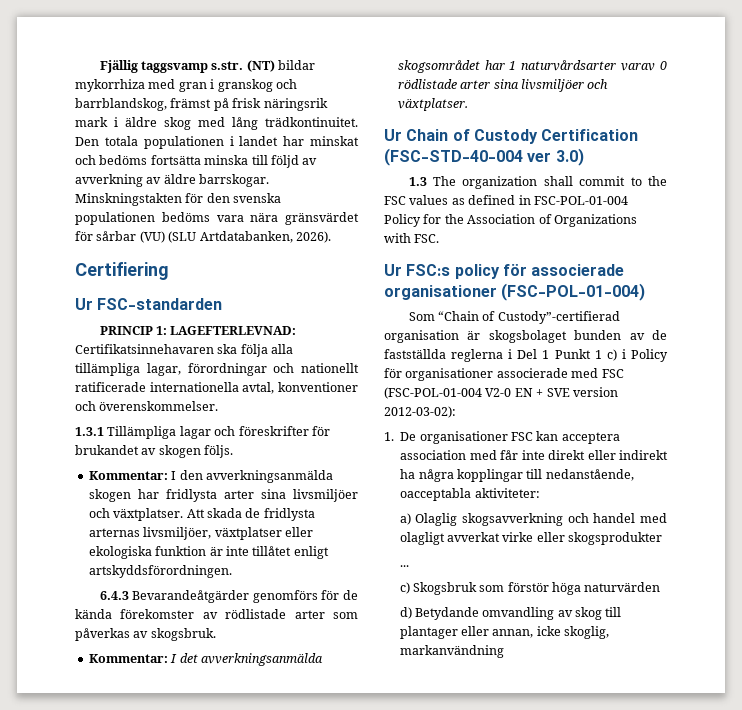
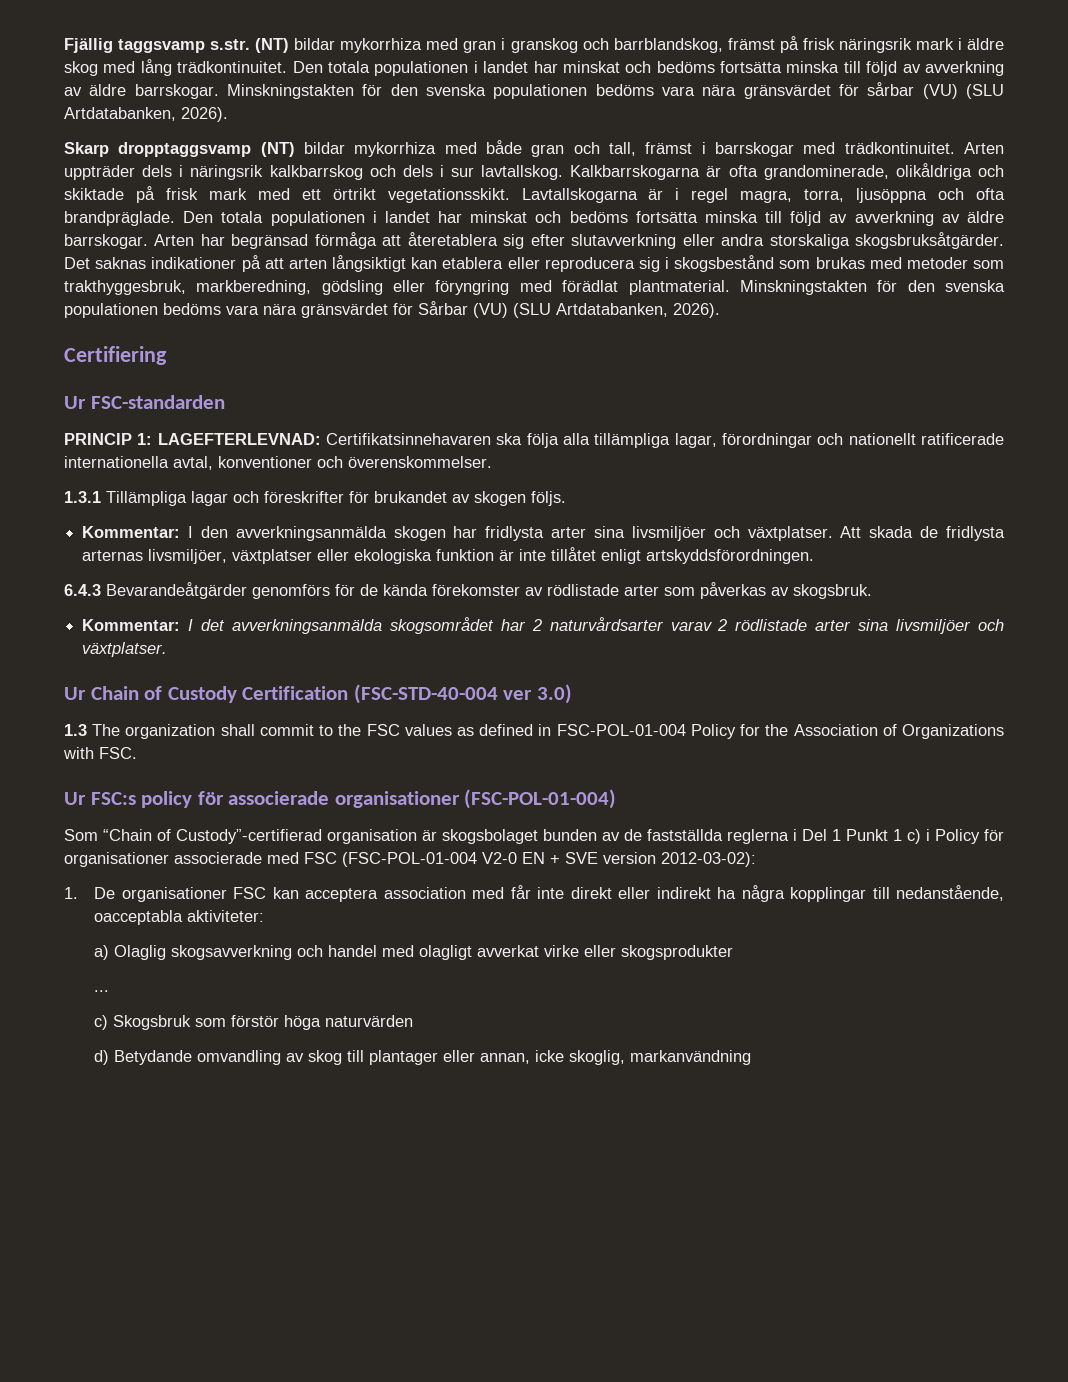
+ Skarp dropptaggsvamp (NT) bildar mykorrhiza med både gran och tall, främst i barrskogar med trädkontinuitet. Arten uppträder dels i näringsrik kalkbarrskog och dels i sur lavtallskog. Kalkbarrskogarna är ofta grandominerade, olikåldriga och skiktade på frisk mark med ett örtrikt vegetationsskikt. Lavtallskogarna är i regel magra, torra, ljusöppna och ofta brandpräglade. Den totala populationen i landet har minskat och bedöms fortsätta minska till följd av avverkning av äldre barrskogar. Arten har begränsad förmåga att återetablera sig efter slutavverkning eller andra storskaliga skogsbruksåtgärder. Det saknas indikationer på att arten långsiktigt kan etablera eller reproducera sig i skogsbestånd som brukas med metoder som trakthyggesbruk, markberedning, gödsling eller föryngring med förädlat plantmaterial. Minskningstakten för den svenska populationen bedöms vara nära gränsvärdet för Sårbar (VU) (SLU Artdatabanken, 2026).
- Kommentar: I det avverkningsanmälda skogsområdet har 1 naturvårdsarter varav 0 rödlistade arter sina livsmiljöer och växtplatser.
+ Kommentar: I det avverkningsanmälda skogsområdet har 2 naturvårdsarter varav 2 rödlistade arter sina livsmiljöer och växtplatser.

